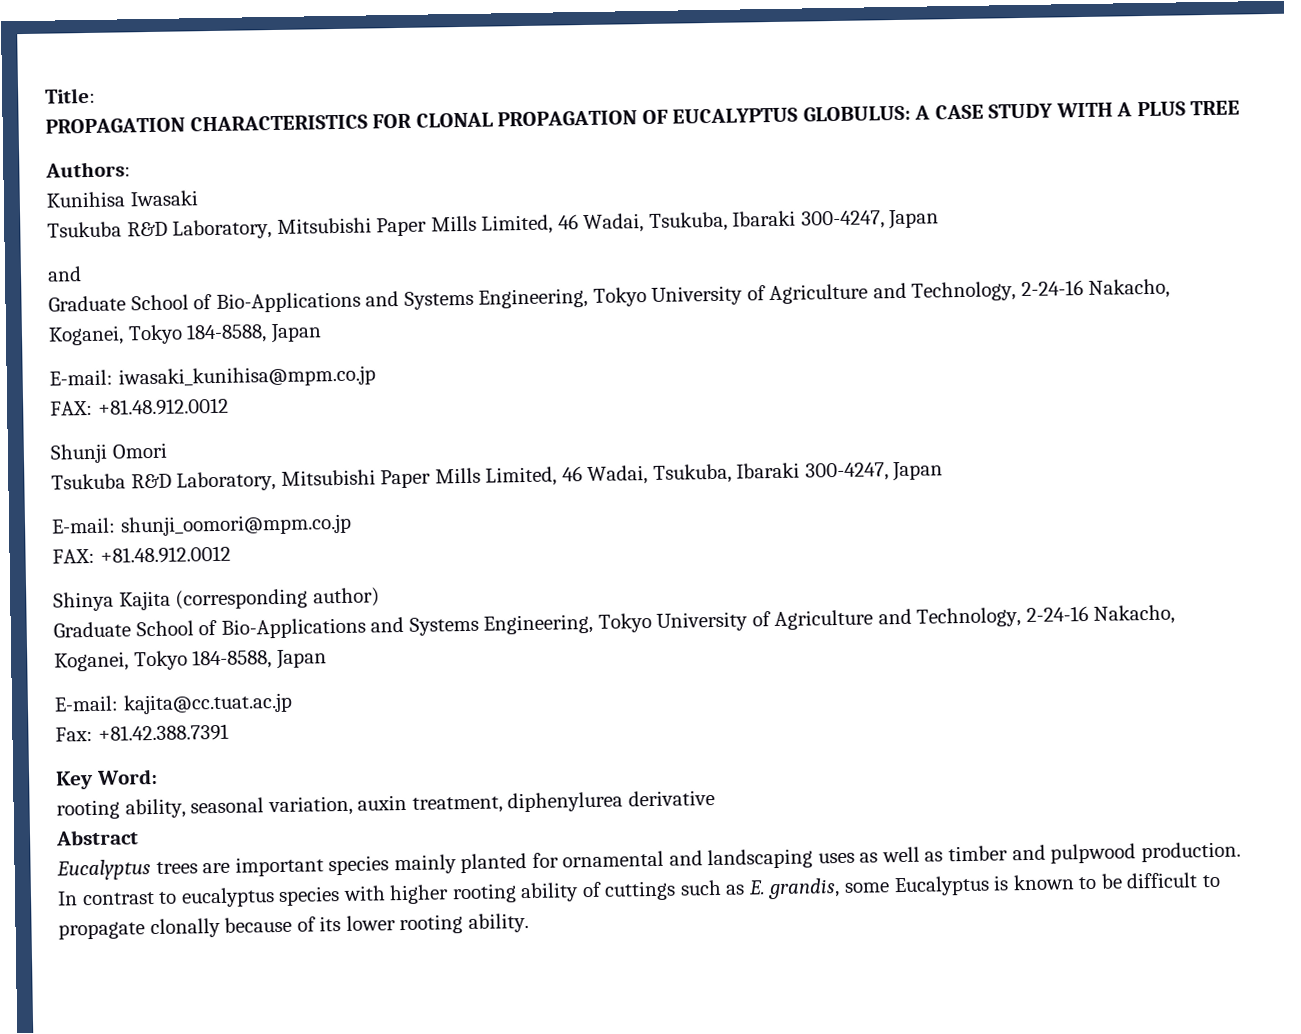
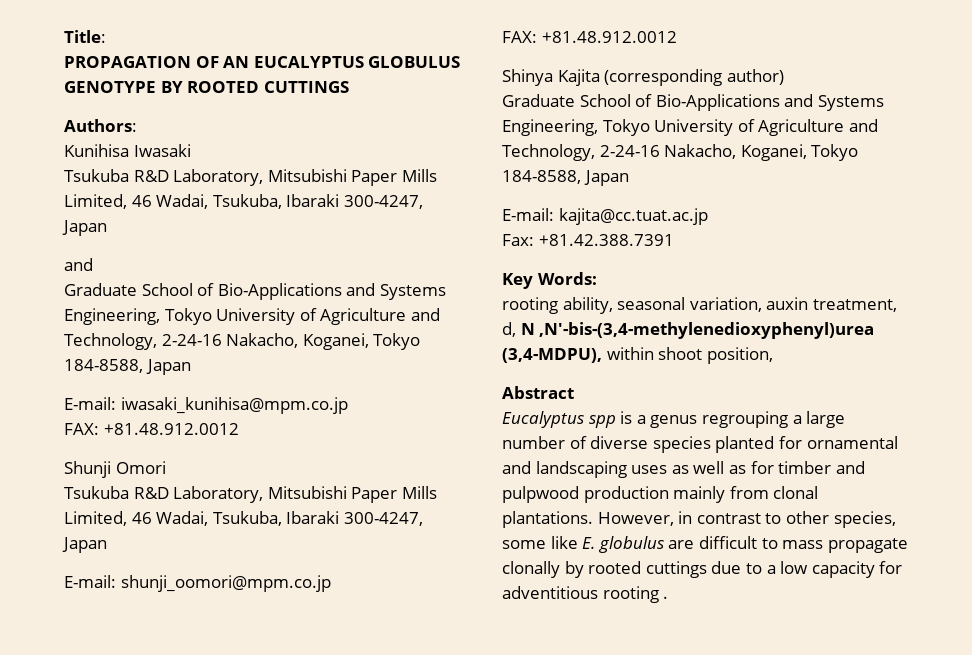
- PROPAGATION CHARACTERISTICS FOR CLONAL PROPAGATION OF EUCALYPTUS GLOBULUS: A CASE STUDY WITH A PLUS TREE
+ PROPAGATION OF AN EUCALYPTUS GLOBULUS GENOTYPE BY ROOTED CUTTINGS
- Key Word:
+ Key Words:
- rooting ability, seasonal variation, auxin treatment, diphenylurea derivative
+ rooting ability, seasonal variation, auxin treatment, d, N ,N′-bis-(3,4-methylenedioxyphenyl)urea (3,4-MDPU), within shoot position,
  Abstract
- Eucalyptus trees are important species mainly planted for ornamental and landscaping uses as well as timber and pulpwood production. In contrast to eucalyptus species with higher rooting ability of cuttings such as E. grandis, some Eucalyptus is known to be difficult to propagate clonally because of its lower rooting ability.
+ Eucalyptus spp is a genus regrouping a large number of diverse species planted for ornamental and landscaping uses as well as for timber and pulpwood production mainly from clonal plantations. However, in contrast to other species, some like E. globulus are difficult to mass propagate clonally by rooted cuttings due to a low capacity for adventitious rooting .

